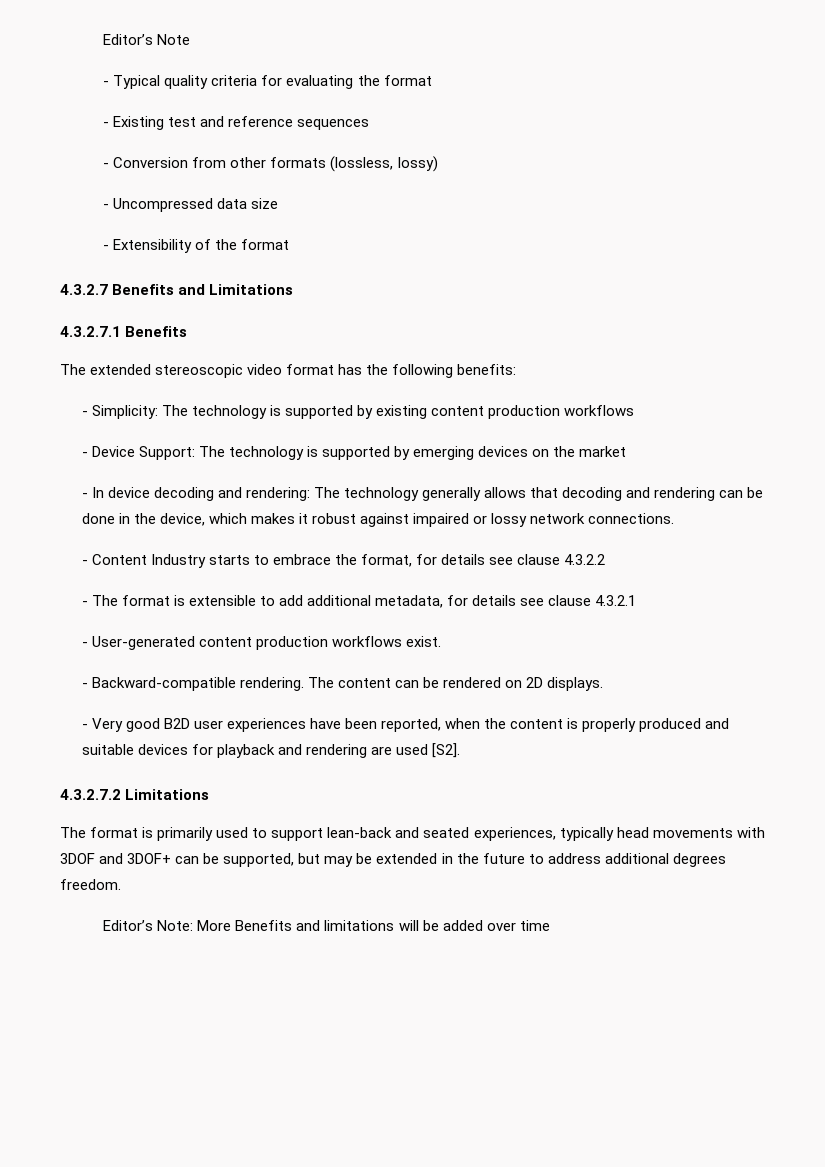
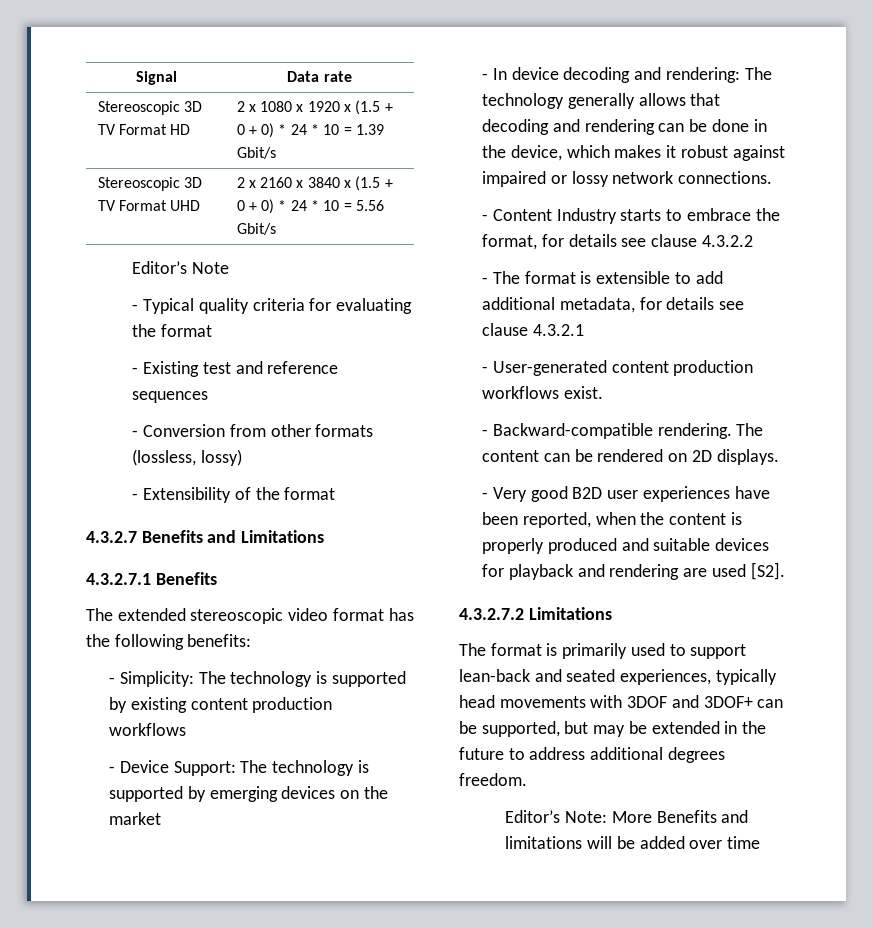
+ Signal | Data rate
+ Stereoscopic 3D TV Format HD | 2 x 1080 x 1920 x (1.5 + 0 + 0) * 24 * 10 = 1.39 Gbit/s
+ Stereoscopic 3D TV Format UHD | 2 x 2160 x 3840 x (1.5 + 0 + 0) * 24 * 10 = 5.56 Gbit/s
- - Uncompressed data size

